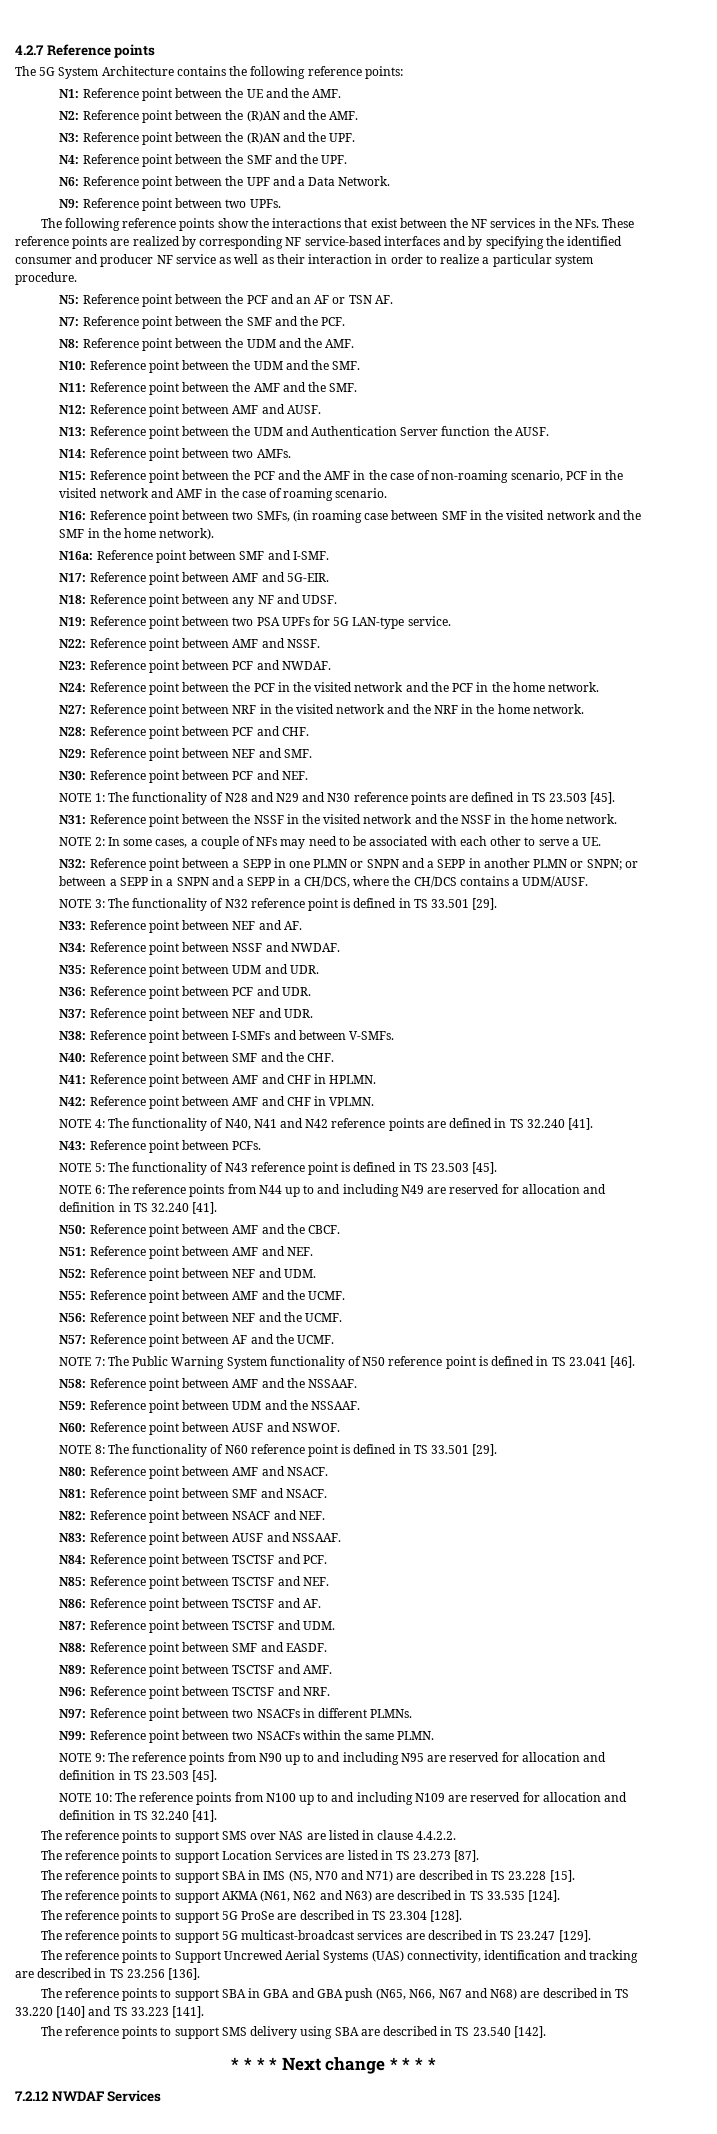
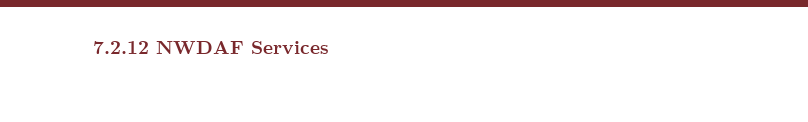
- 4.2.7 Reference points
- The 5G System Architecture contains the following reference points:
- N1: Reference point between the UE and the AMF.
- N2: Reference point between the (R)AN and the AMF.
- N3: Reference point between the (R)AN and the UPF.
- N4: Reference point between the SMF and the UPF.
- N6: Reference point between the UPF and a Data Network.
- N9: Reference point between two UPFs.
- The following reference points show the interactions that exist between the NF services in the NFs. These reference points are realized by corresponding NF service-based interfaces and by specifying the identified consumer and producer NF service as well as their interaction in order to realize a particular system procedure.
- N5: Reference point between the PCF and an AF or TSN AF.
- N7: Reference point between the SMF and the PCF.
- N8: Reference point between the UDM and the AMF.
- N10: Reference point between the UDM and the SMF.
- N11: Reference point between the AMF and the SMF.
- N12: Reference point between AMF and AUSF.
- N13: Reference point between the UDM and Authentication Server function the AUSF.
- N14: Reference point between two AMFs.
- N15: Reference point between the PCF and the AMF in the case of non-roaming scenario, PCF in the visited network and AMF in the case of roaming scenario.
- N16: Reference point between two SMFs, (in roaming case between SMF in the visited network and the SMF in the home network).
- N16a: Reference point between SMF and I-SMF.
- N17: Reference point between AMF and 5G-EIR.
- N18: Reference point between any NF and UDSF.
- N19: Reference point between two PSA UPFs for 5G LAN-type service.
- N22: Reference point between AMF and NSSF.
- N23: Reference point between PCF and NWDAF.
- N24: Reference point between the PCF in the visited network and the PCF in the home network.
- N27: Reference point between NRF in the visited network and the NRF in the home network.
- N28: Reference point between PCF and CHF.
- N29: Reference point between NEF and SMF.
- N30: Reference point between PCF and NEF.
- NOTE 1: The functionality of N28 and N29 and N30 reference points are defined in TS 23.503 [45].
- N31: Reference point between the NSSF in the visited network and the NSSF in the home network.
- NOTE 2: In some cases, a couple of NFs may need to be associated with each other to serve a UE.
- N32: Reference point between a SEPP in one PLMN or SNPN and a SEPP in another PLMN or SNPN; or between a SEPP in a SNPN and a SEPP in a CH/DCS, where the CH/DCS contains a UDM/AUSF.
- NOTE 3: The functionality of N32 reference point is defined in TS 33.501 [29].
- N33: Reference point between NEF and AF.
- N34: Reference point between NSSF and NWDAF.
- N35: Reference point between UDM and UDR.
- N36: Reference point between PCF and UDR.
- N37: Reference point between NEF and UDR.
- N38: Reference point between I-SMFs and between V-SMFs.
- N40: Reference point between SMF and the CHF.
- N41: Reference point between AMF and CHF in HPLMN.
- N42: Reference point between AMF and CHF in VPLMN.
- NOTE 4: The functionality of N40, N41 and N42 reference points are defined in TS 32.240 [41].
- N43: Reference point between PCFs.
- NOTE 5: The functionality of N43 reference point is defined in TS 23.503 [45].
- NOTE 6: The reference points from N44 up to and including N49 are reserved for allocation and definition in TS 32.240 [41].
- N50: Reference point between AMF and the CBCF.
- N51: Reference point between AMF and NEF.
- N52: Reference point between NEF and UDM.
- N55: Reference point between AMF and the UCMF.
- N56: Reference point between NEF and the UCMF.
- N57: Reference point between AF and the UCMF.
- NOTE 7: The Public Warning System functionality of N50 reference point is defined in TS 23.041 [46].
- N58: Reference point between AMF and the NSSAAF.
- N59: Reference point between UDM and the NSSAAF.
- N60: Reference point between AUSF and NSWOF.
- NOTE 8: The functionality of N60 reference point is defined in TS 33.501 [29].
- N80: Reference point between AMF and NSACF.
- N81: Reference point between SMF and NSACF.
- N82: Reference point between NSACF and NEF.
- N83: Reference point between AUSF and NSSAAF.
- N84: Reference point between TSCTSF and PCF.
- N85: Reference point between TSCTSF and NEF.
- N86: Reference point between TSCTSF and AF.
- N87: Reference point between TSCTSF and UDM.
- N88: Reference point between SMF and EASDF.
- N89: Reference point between TSCTSF and AMF.
- N96: Reference point between TSCTSF and NRF.
- N97: Reference point between two NSACFs in different PLMNs.
- N99: Reference point between two NSACFs within the same PLMN.
- NOTE 9: The reference points from N90 up to and including N95 are reserved for allocation and definition in TS 23.503 [45].
- NOTE 10: The reference points from N100 up to and including N109 are reserved for allocation and definition in TS 32.240 [41].
- The reference points to support SMS over NAS are listed in clause 4.4.2.2.
- The reference points to support Location Services are listed in TS 23.273 [87].
- The reference points to support SBA in IMS (N5, N70 and N71) are described in TS 23.228 [15].
- The reference points to support AKMA (N61, N62 and N63) are described in TS 33.535 [124].
- The reference points to support 5G ProSe are described in TS 23.304 [128].
- The reference points to support 5G multicast-broadcast services are described in TS 23.247 [129].
- The reference points to Support Uncrewed Aerial Systems (UAS) connectivity, identification and tracking are described in TS 23.256 [136].
- The reference points to support SBA in GBA and GBA push (N65, N66, N67 and N68) are described in TS 33.220 [140] and TS 33.223 [141].
- The reference points to support SMS delivery using SBA are described in TS 23.540 [142].
- * * * * Next change * * * *

